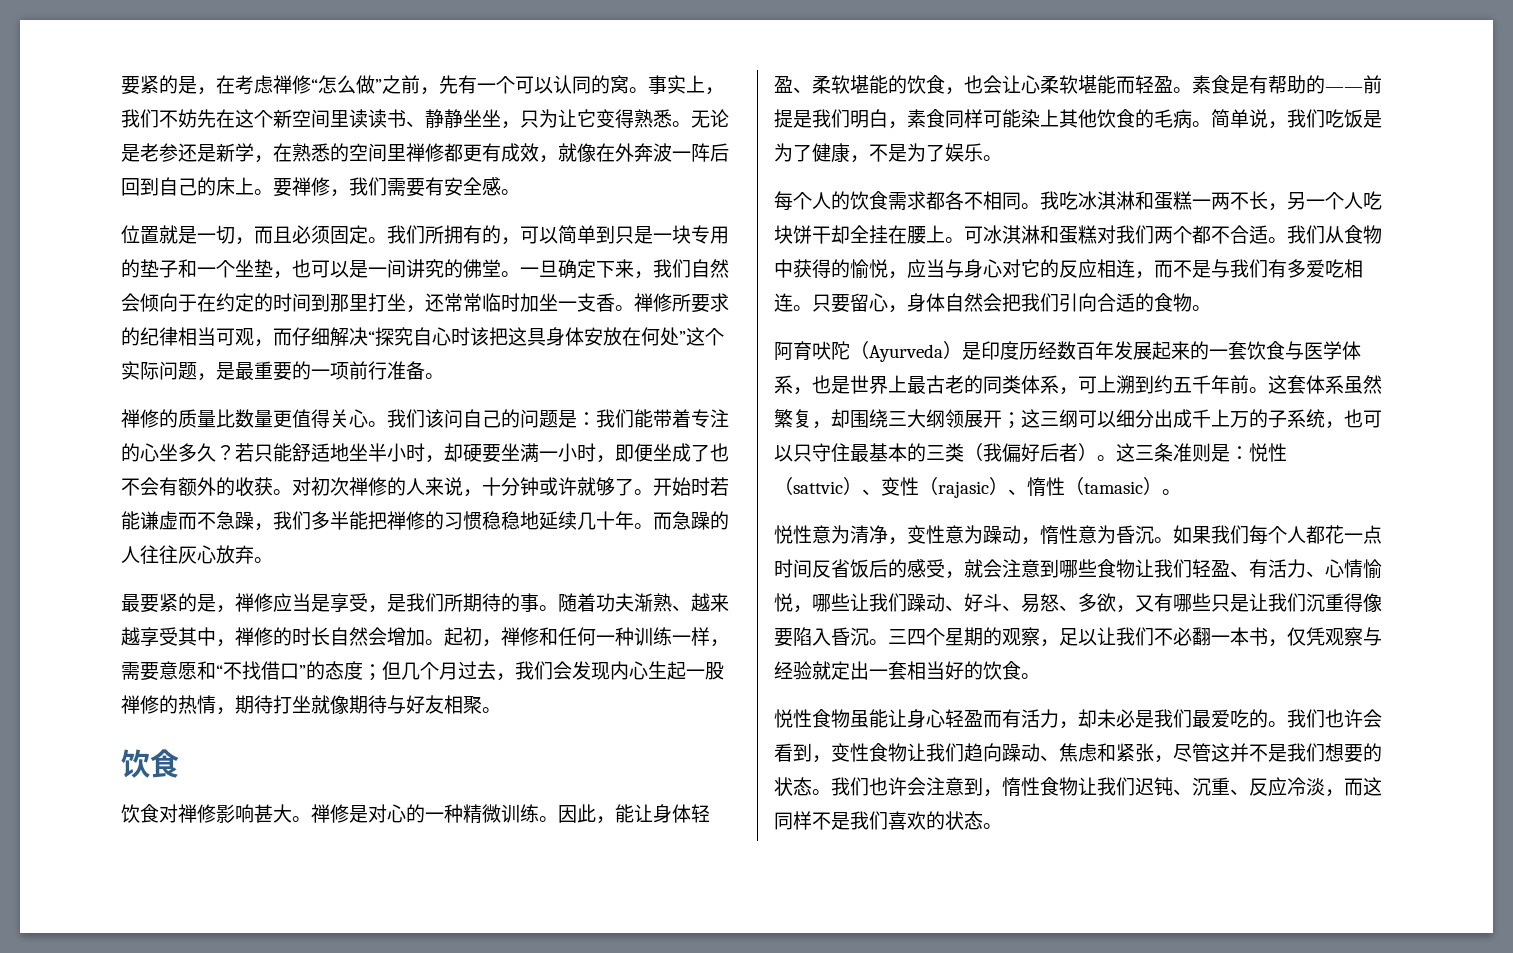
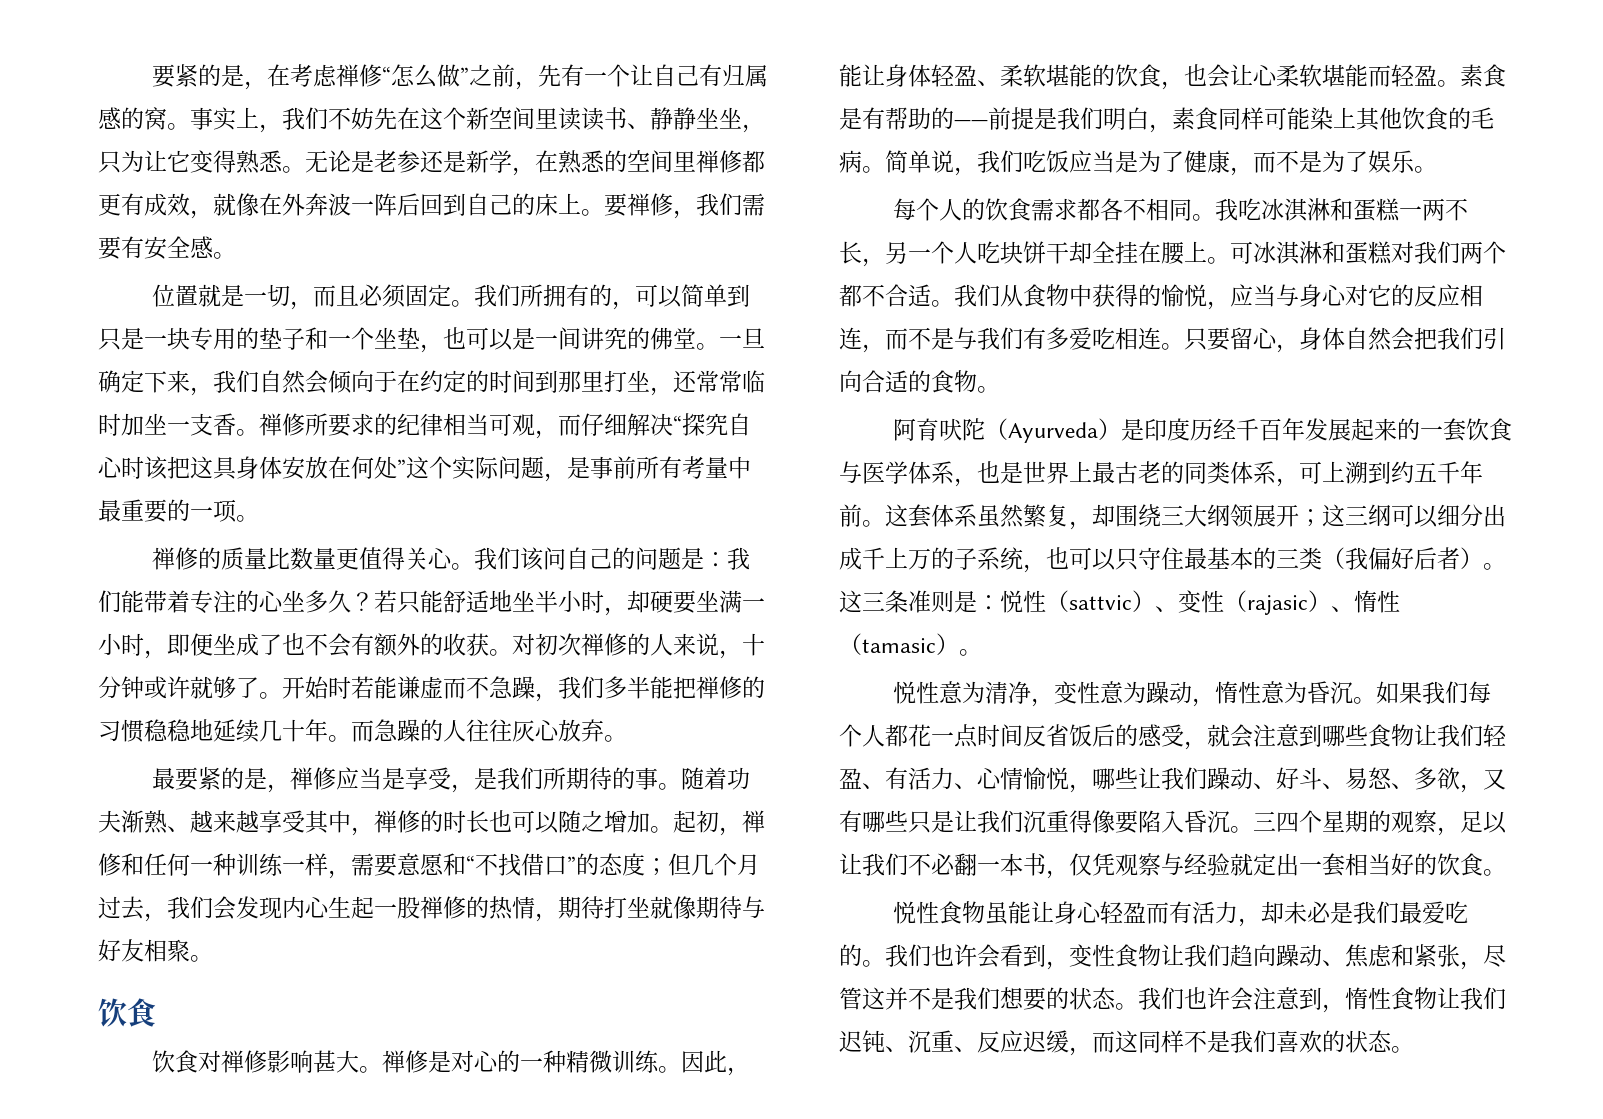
- 要紧的是，在考虑禅修“怎么做”之前，先有一个可以认同的窝。
+ 要紧的是，在考虑禅修“怎么做”之前，先有一个让自己有归属感的窝。
- 禅修所要求的纪律相当可观，而仔细解决“探究自心时该把这具身体安放在何处”这个实际问题，是最重要的一项前行准备。
+ 禅修所要求的纪律相当可观，而仔细解决“探究自心时该把这具身体安放在何处”这个实际问题，是事前所有考量中最重要的一项。
- 随着功夫渐熟、越来越享受其中，禅修的时长自然会增加。
+ 随着功夫渐熟、越来越享受其中，禅修的时长也可以随之增加。
- 简单说，我们吃饭是为了健康，不是为了娱乐。
+ 简单说，我们吃饭应当是为了健康，而不是为了娱乐。
- 阿育吠陀（Ayurveda）是印度历经数百年发展起来的一套饮食与医学体系，也是世界上最古老的同类体系，可上溯到约五千年前。
+ 阿育吠陀（Ayurveda）是印度历经千百年发展起来的一套饮食与医学体系，也是世界上最古老的同类体系，可上溯到约五千年前。
- 我们也许会注意到，惰性食物让我们迟钝、沉重、反应冷淡，而这同样不是我们喜欢的状态。
+ 我们也许会注意到，惰性食物让我们迟钝、沉重、反应迟缓，而这同样不是我们喜欢的状态。

